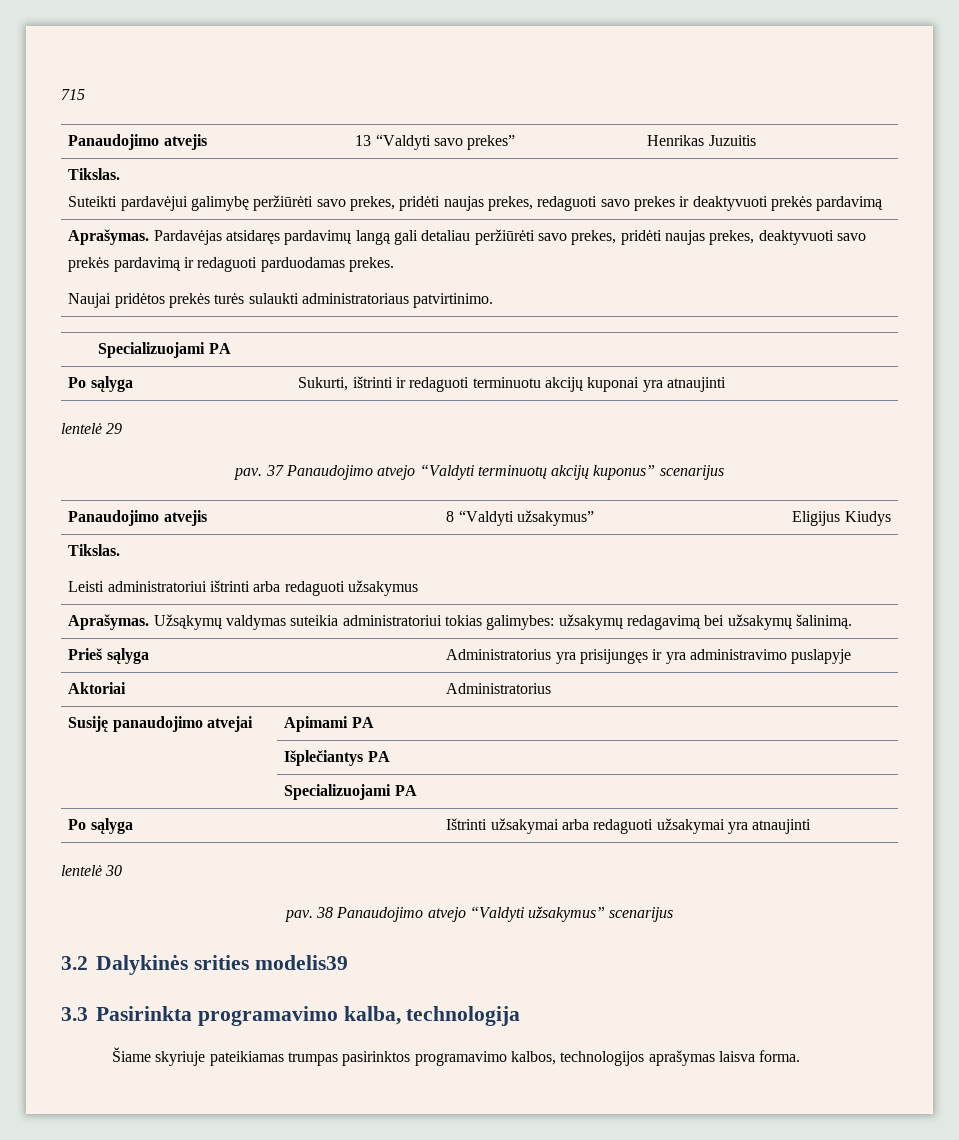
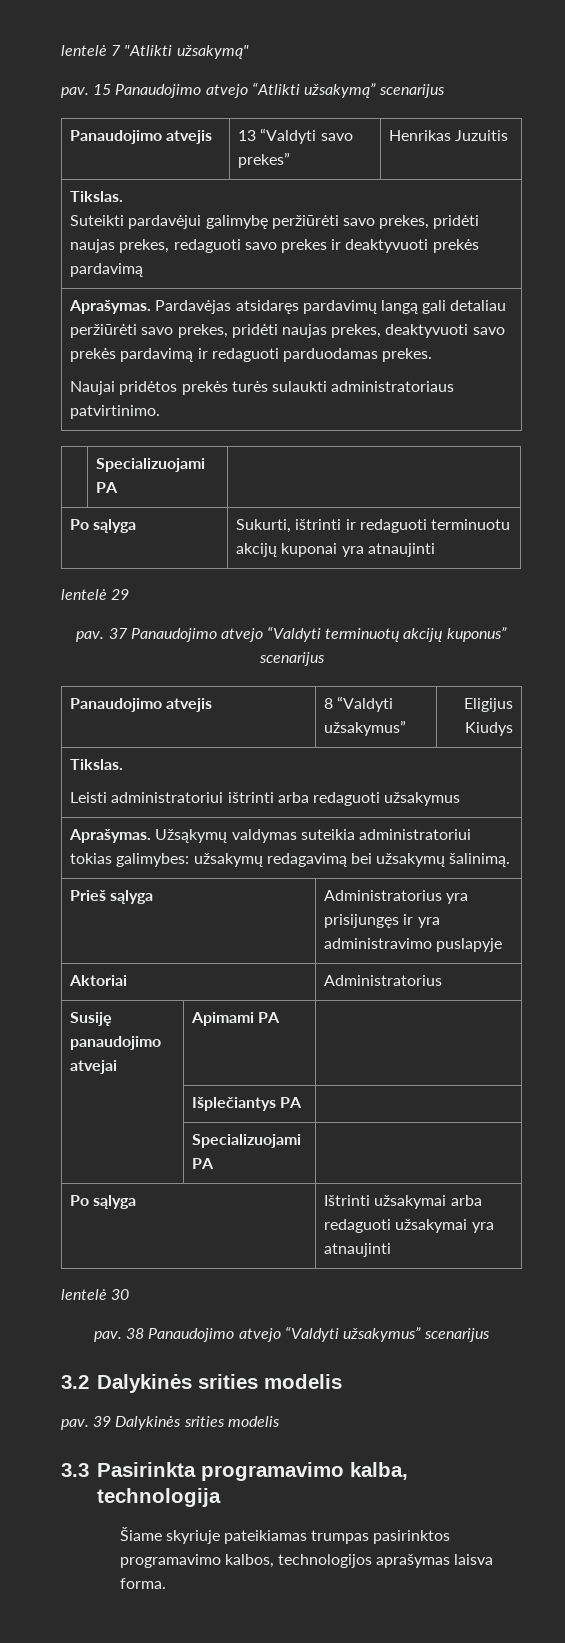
- 715
+ lentelė 7 "Atlikti užsakymą"
+ pav. 15 Panaudojimo atvejo “Atlikti užsakymą” scenarijus
- 3.2 Dalykinės srities modelis39
+ 3.2 Dalykinės srities modelis
+ pav. 39 Dalykinės srities modelis

